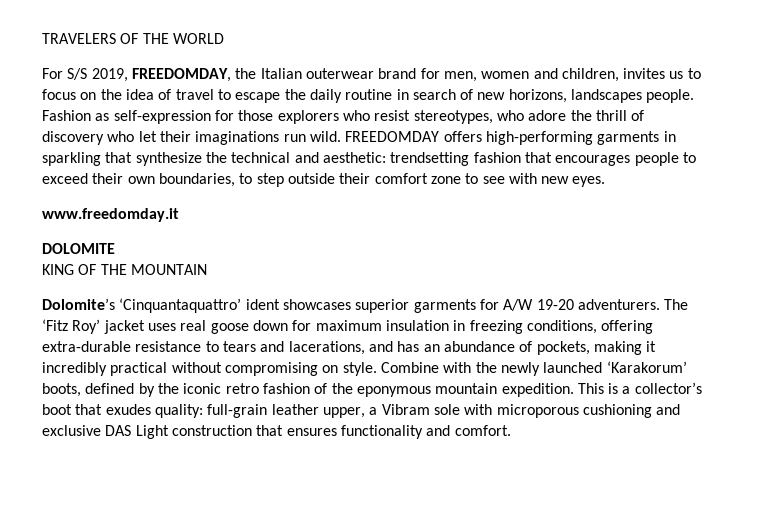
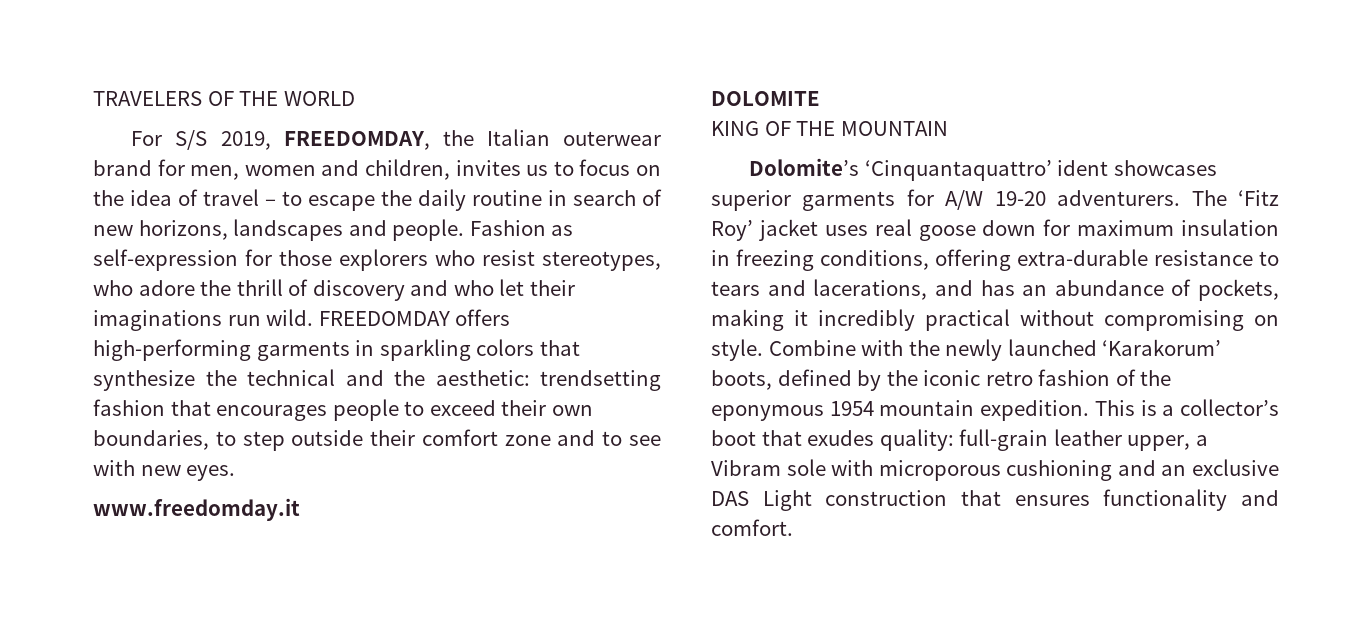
- For S/S 2019, FREEDOMDAY, the Italian outerwear brand for men, women and children, invites us to focus on the idea of travel to escape the daily routine in search of new horizons, landscapes people.
+ For S/S 2019, FREEDOMDAY, the Italian outerwear brand for men, women and children, invites us to focus on the idea of travel – to escape the daily routine in search of new horizons, landscapes and people.
- Fashion as self-expression for those explorers who resist stereotypes, who adore the thrill of discovery who let their imaginations run wild.
+ Fashion as self-expression for those explorers who resist stereotypes, who adore the thrill of discovery and who let their imaginations run wild.
- FREEDOMDAY offers high-performing garments in sparkling that synthesize the technical and aesthetic: trendsetting fashion that encourages people to exceed their own boundaries, to step outside their comfort zone to see with new eyes.
+ FREEDOMDAY offers high-performing garments in sparkling colors that synthesize the technical and the aesthetic: trendsetting fashion that encourages people to exceed their own boundaries, to step outside their comfort zone and to see with new eyes.
- Combine with the newly launched ‘Karakorum’ boots, defined by the iconic retro fashion of the eponymous mountain expedition.
+ Combine with the newly launched ‘Karakorum’ boots, defined by the iconic retro fashion of the eponymous 1954 mountain expedition.
- This is a collector’s boot that exudes quality: full-grain leather upper, a Vibram sole with microporous cushioning and exclusive DAS Light construction that ensures functionality and comfort.
+ This is a collector’s boot that exudes quality: full-grain leather upper, a Vibram sole with microporous cushioning and an exclusive DAS Light construction that ensures functionality and comfort.

